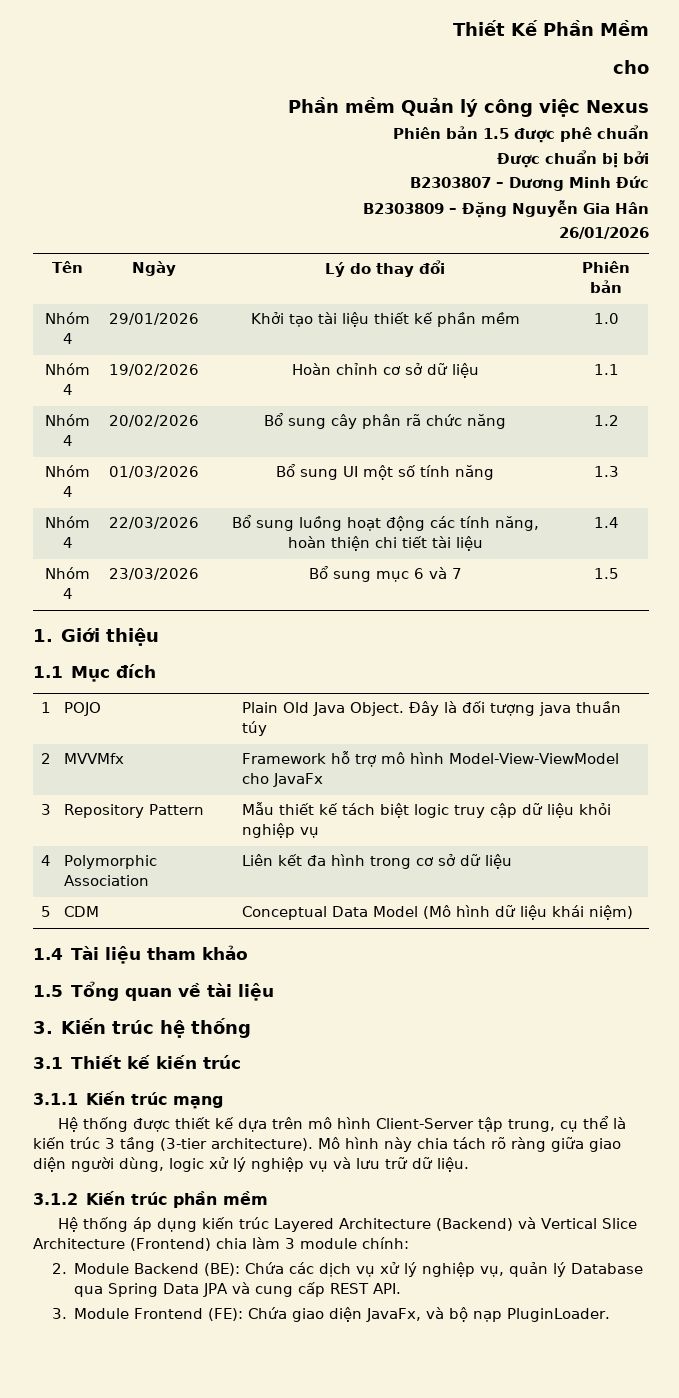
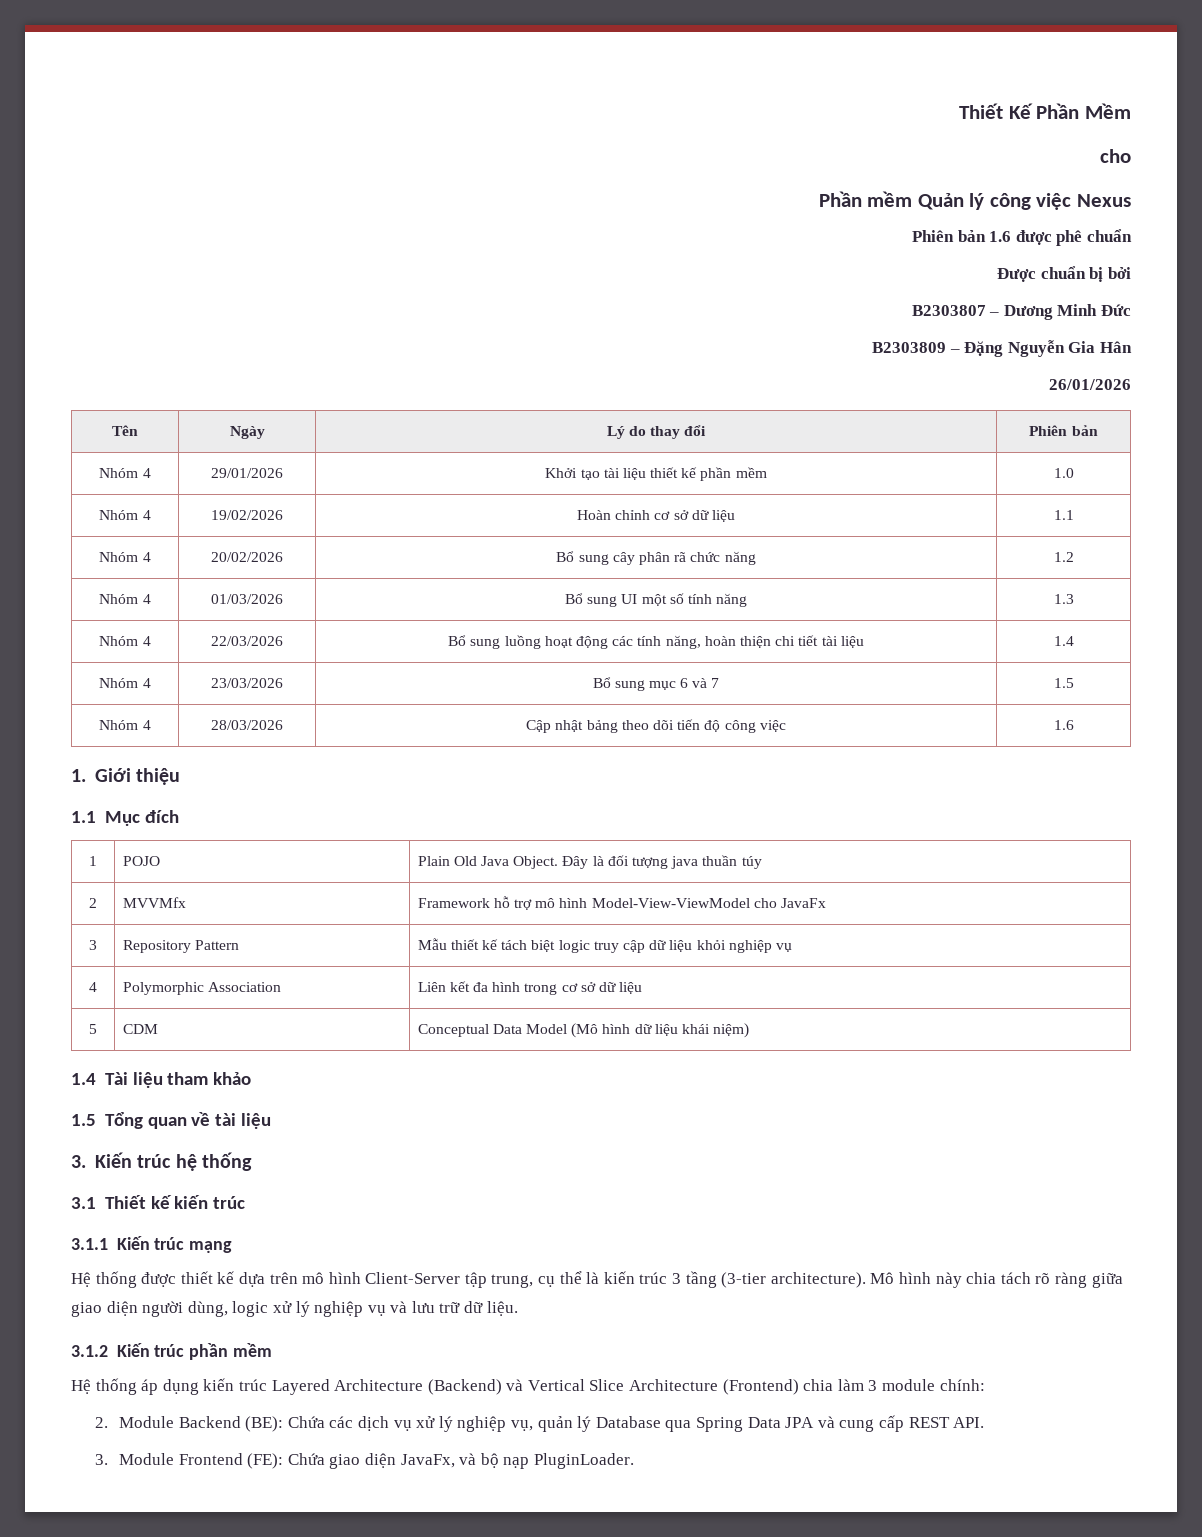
- Phiên bản 1.5 được phê chuẩn
+ Phiên bản 1.6 được phê chuẩn
+ Nhóm 4 | 28/03/2026 | Cập nhật bảng theo dõi tiến độ công việc | 1.6

